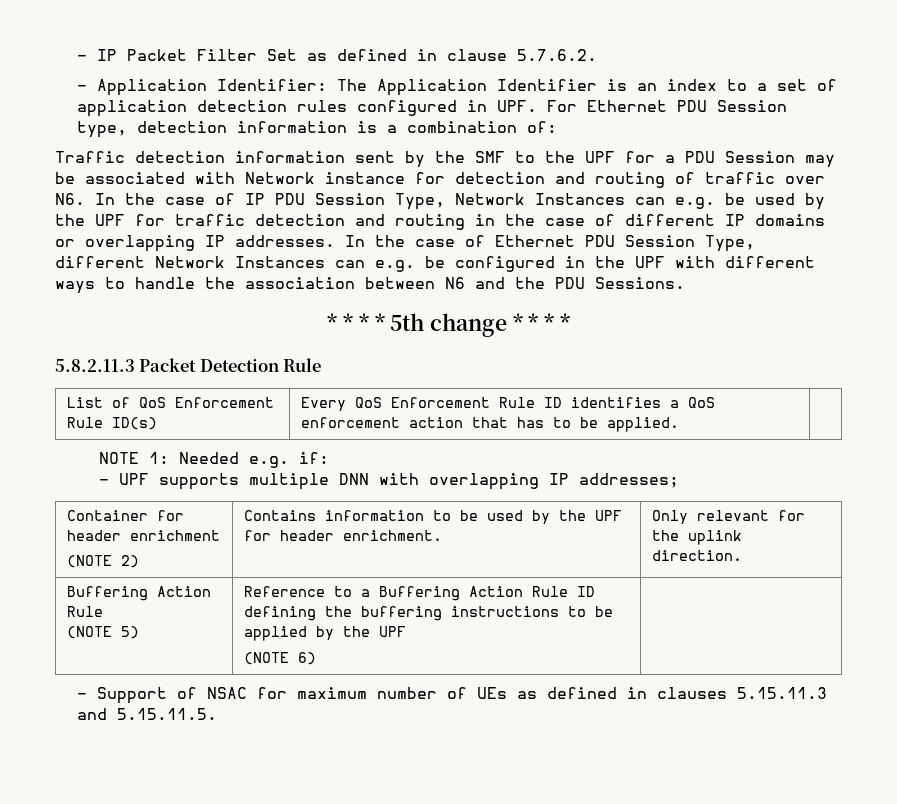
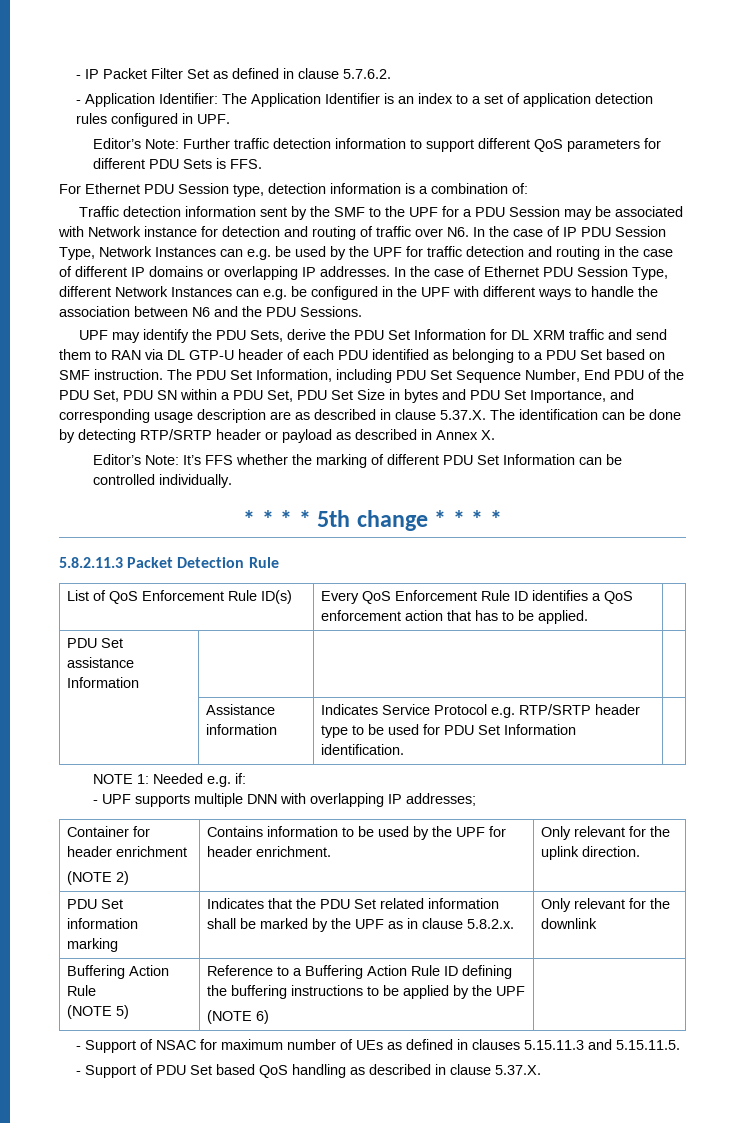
- - Application Identifier: The Application Identifier is an index to a set of application detection rules configured in UPF. For Ethernet PDU Session type, detection information is a combination of:
+ - Application Identifier: The Application Identifier is an index to a set of application detection rules configured in UPF.
+ Editor’s Note: Further traffic detection information to support different QoS parameters for different PDU Sets is FFS.
+ For Ethernet PDU Session type, detection information is a combination of:
+ UPF may identify the PDU Sets, derive the PDU Set Information for DL XRM traffic and send them to RAN via DL GTP-U header of each PDU identified as belonging to a PDU Set based on SMF instruction. The PDU Set Information, including PDU Set Sequence Number, End PDU of the PDU Set, PDU SN within a PDU Set, PDU Set Size in bytes and PDU Set Importance, and corresponding usage description are as described in clause 5.37.X. The identification can be done by detecting RTP/SRTP header or payload as described in Annex X.
+ Editor’s Note: It’s FFS whether the marking of different PDU Set Information can be controlled individually.
+ PDU Set assistance Information | | |
+ | Assistance information | Indicates Service Protocol e.g. RTP/SRTP header type to be used for PDU Set Information identification. |
+ PDU Set information marking | Indicates that the PDU Set related information shall be marked by the UPF as in clause 5.8.2.x. | Only relevant for the downlink
+ - Support of PDU Set based QoS handling as described in clause 5.37.X.

